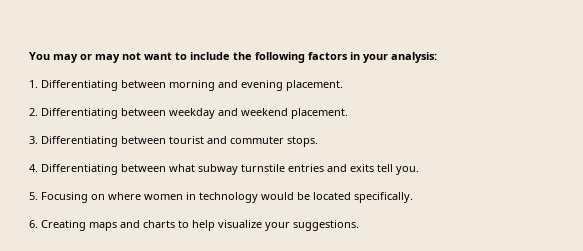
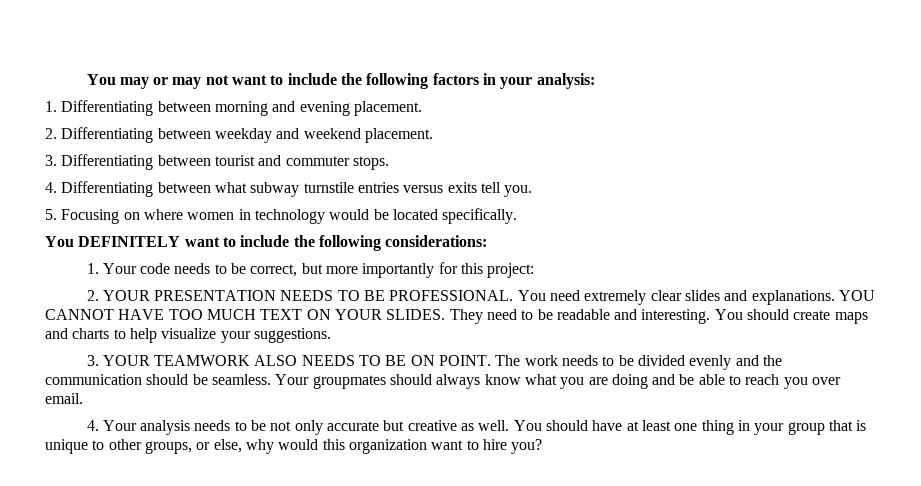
- 4. Differentiating between what subway turnstile entries and exits tell you.
+ 4. Differentiating between what subway turnstile entries versus exits tell you.
- 6. Creating maps and charts to help visualize your suggestions.
+ You DEFINITELY want to include the following considerations:
+ 1. Your code needs to be correct, but more importantly for this project:
+ 2. YOUR PRESENTATION NEEDS TO BE PROFESSIONAL. You need extremely clear slides and explanations. YOU CANNOT HAVE TOO MUCH TEXT ON YOUR SLIDES. They need to be readable and interesting. You should create maps and charts to help visualize your suggestions.
+ 3. YOUR TEAMWORK ALSO NEEDS TO BE ON POINT. The work needs to be divided evenly and the communication should be seamless. Your groupmates should always know what you are doing and be able to reach you over email.
+ 4. Your analysis needs to be not only accurate but creative as well. You should have at least one thing in your group that is unique to other groups, or else, why would this organization want to hire you?

